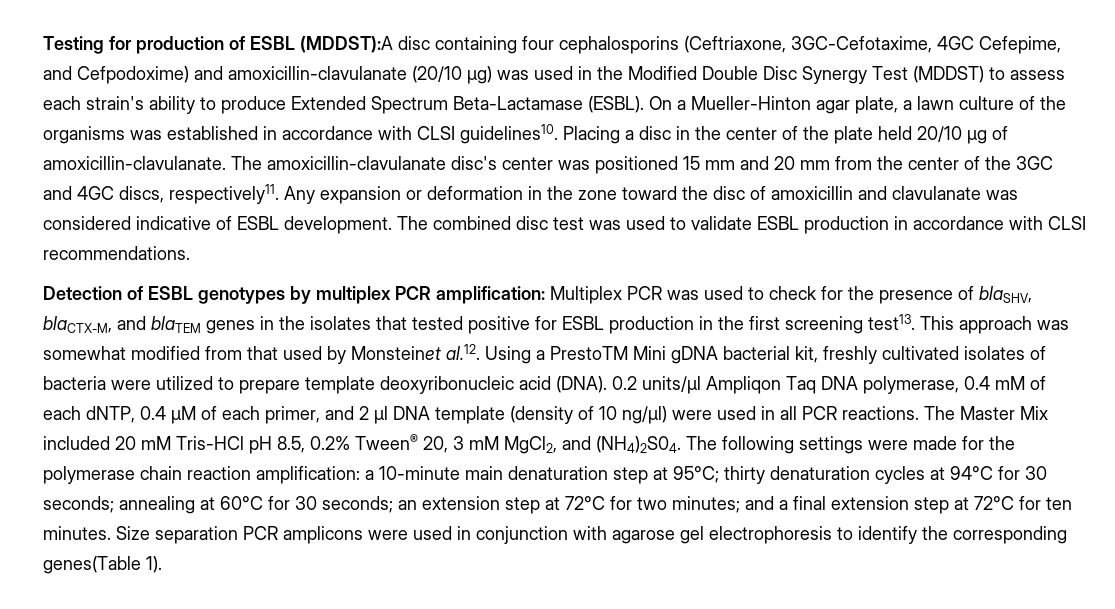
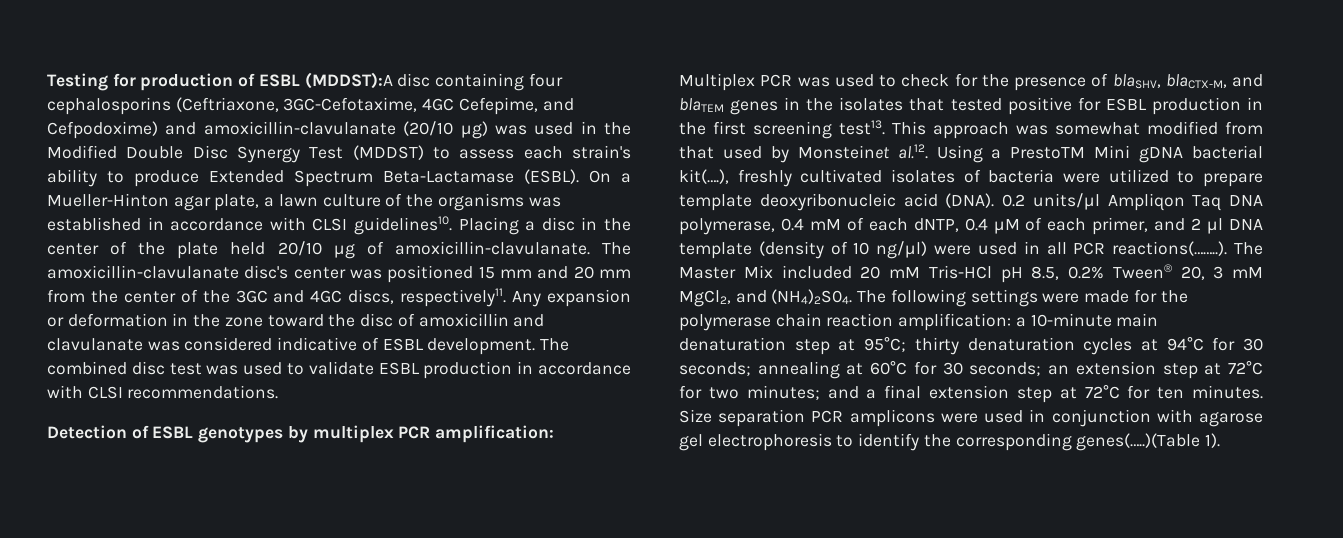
- This approach was somewhat modified from that used by Monsteinet al.12. Using a PrestoTM Mini gDNA bacterial kit, freshly cultivated isolates of bacteria were utilized to prepare template deoxyribonucleic acid (DNA).
+ This approach was somewhat modified from that used by Monsteinet al.12. Using a PrestoTM Mini gDNA bacterial kit(….), freshly cultivated isolates of bacteria were utilized to prepare template deoxyribonucleic acid (DNA).
- 0.2 units/μl Ampliqon Taq DNA polymerase, 0.4 mM of each dNTP, 0.4 μM of each primer, and 2 μl DNA template (density of 10 ng/μl) were used in all PCR reactions. The Master Mix included 20 mM Tris-HCl pH 8.5, 0.2% Tween® 20, 3 mM MgCl2, and (NH4)2S04.
+ 0.2 units/μl Ampliqon Taq DNA polymerase, 0.4 mM of each dNTP, 0.4 μM of each primer, and 2 μl DNA template (density of 10 ng/μl) were used in all PCR reactions(……..). The Master Mix included 20 mM Tris-HCl pH 8.5, 0.2% Tween® 20, 3 mM MgCl2, and (NH4)2S04.
- Size separation PCR amplicons were used in conjunction with agarose gel electrophoresis to identify the corresponding genes(Table 1).
+ Size separation PCR amplicons were used in conjunction with agarose gel electrophoresis to identify the corresponding genes(…..)(Table 1).

